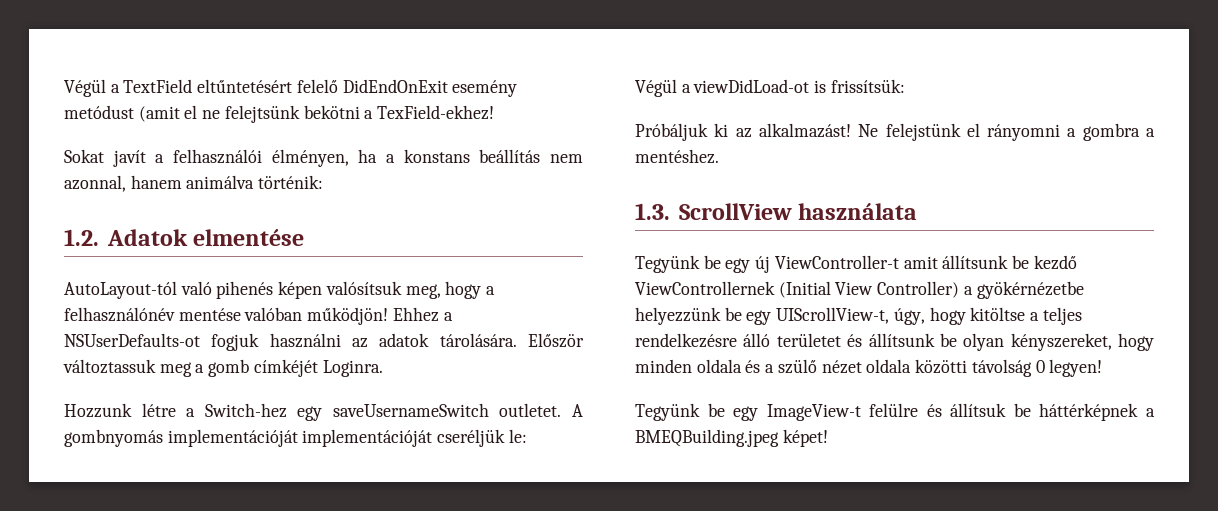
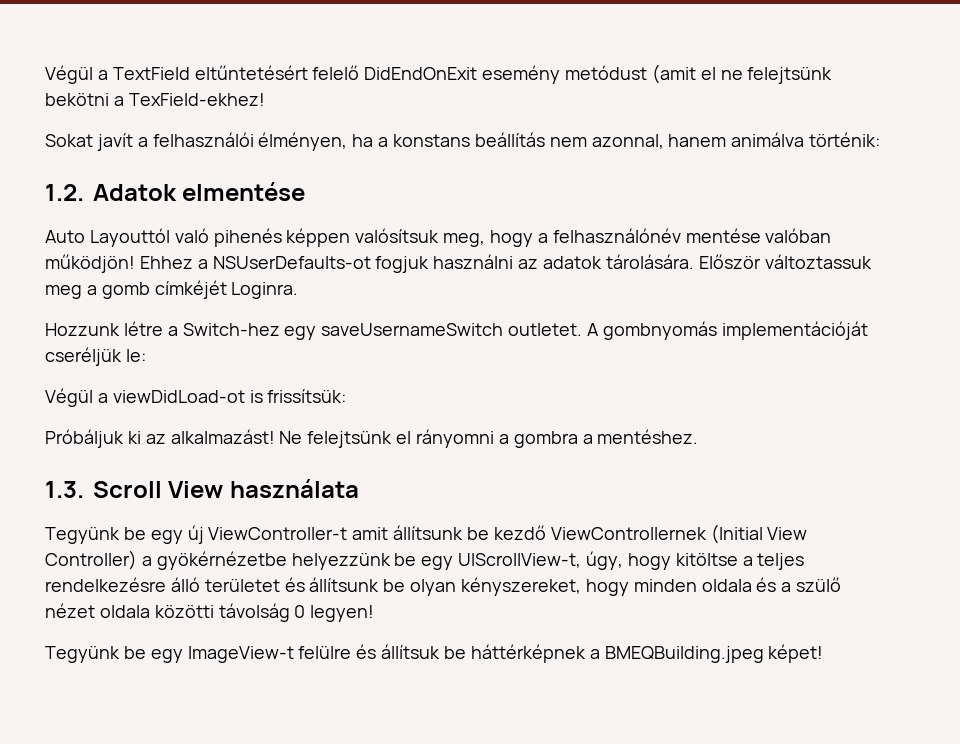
- AutoLayout-tól való pihenés képen valósítsuk meg, hogy a felhasználónév mentése valóban működjön!
+ Auto Layouttól való pihenés képpen valósítsuk meg, hogy a felhasználónév mentése valóban működjön!
- A gombnyomás implementációját implementációját cseréljük le:
+ A gombnyomás implementációját cseréljük le:
- Ne felejstünk el rányomni a gombra a mentéshez.
+ Ne felejtsünk el rányomni a gombra a mentéshez.
- 1.3. ScrollView használata
+ 1.3. Scroll View használata

